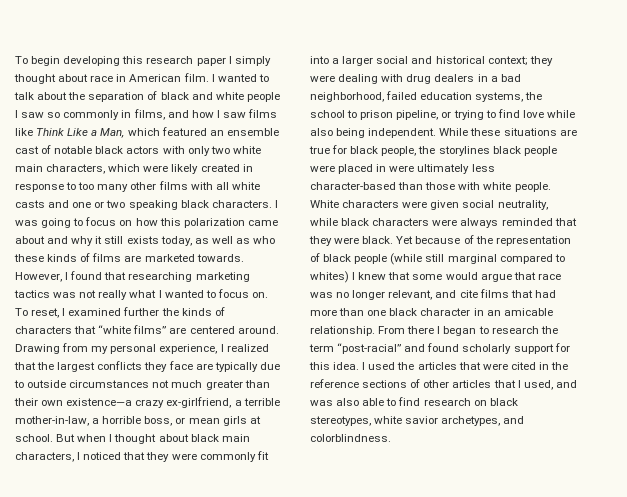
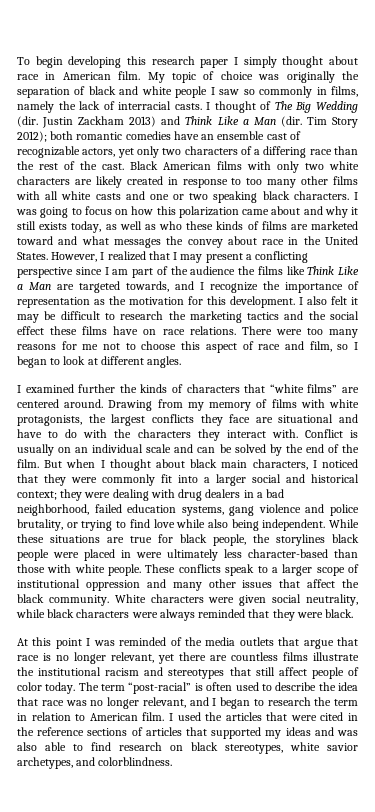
- I wanted to talk about the separation of black and white people I saw so commonly in films, and how I saw films like Think Like a Man, which featured an ensemble cast of notable black actors with only two white main characters, which were likely created in response to too many other films with all white casts and one or two speaking black characters.
+ My topic of choice was originally the separation of black and white people I saw so commonly in films, namely the lack of interracial casts. I thought of The Big Wedding (dir. Justin Zackham 2013) and Think Like a Man (dir. Tim Story 2012); both romantic comedies have an ensemble cast of recognizable actors, yet only two characters of a differing race than the rest of the cast. Black American films with only two white characters are likely created in response to too many other films with all white casts and one or two speaking black characters.
- I was going to focus on how this polarization came about and why it still exists today, as well as who these kinds of films are marketed towards. However, I found that researching marketing tactics was not really what I wanted to focus on. To reset, I examined further the kinds of characters that “white films” are centered around.
+ I was going to focus on how this polarization came about and why it still exists today, as well as who these kinds of films are marketed toward and what messages the convey about race in the United States. However, I realized that I may present a conflicting perspective since I am part of the audience the films like Think Like a Man are targeted towards, and I recognize the importance of representation as the motivation for this development. I also felt it may be difficult to research the marketing tactics and the social effect these films have on race relations. There were too many reasons for me not to choose this aspect of race and film, so I began to look at different angles.
+ I examined further the kinds of characters that “white films” are centered around.
- Drawing from my personal experience, I realized that the largest conflicts they face are typically due to outside circumstances not much greater than their own existence—a crazy ex-girlfriend, a terrible mother-in-law, a horrible boss, or mean girls at school.
+ Drawing from my memory of films with white protagonists, the largest conflicts they face are situational and have to do with the characters they interact with. Conflict is usually on an individual scale and can be solved by the end of the film.
- But when I thought about black main characters, I noticed that they were commonly fit into a larger social and historical context; they were dealing with drug dealers in a bad neighborhood, failed education systems, the school to prison pipeline, or trying to find love while also being independent.
+ But when I thought about black main characters, I noticed that they were commonly fit into a larger social and historical context; they were dealing with drug dealers in a bad neighborhood, failed education systems, gang violence and police brutality, or trying to find love while also being independent.
+ These conflicts speak to a larger scope of institutional oppression and many other issues that affect the black community.
- White characters were given social neutrality, while black characters were always reminded that they were black. Yet because of the representation of black people (while still marginal compared to whites) I knew that some would argue that race was no longer relevant, and cite films that had more than one black character in an amicable relationship. From there I began to research the term “post-racial” and found scholarly support for this idea.
+ White characters were given social neutrality, while black characters were always reminded that they were black.
+ At this point I was reminded of the media outlets that argue that race is no longer relevant, yet there are countless films illustrate the institutional racism and stereotypes that still affect people of color today. The term “post-racial” is often used to describe the idea that race was no longer relevant, and I began to research the term in relation to American film.
- I used the articles that were cited in the reference sections of other articles that I used, and was also able to find research on black stereotypes, white savior archetypes, and colorblindness.
+ I used the articles that were cited in the reference sections of articles that supported my ideas and was also able to find research on black stereotypes, white savior archetypes, and colorblindness.

